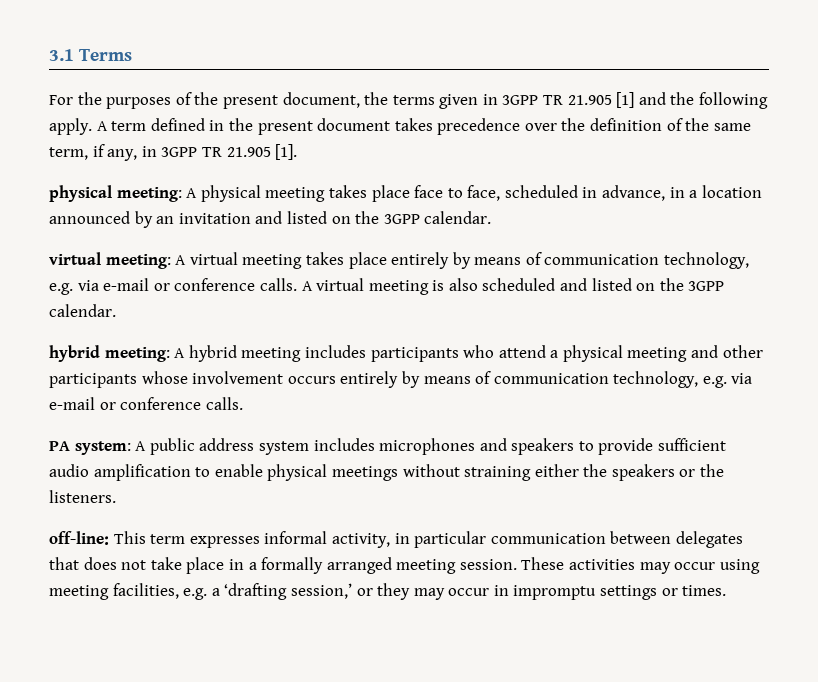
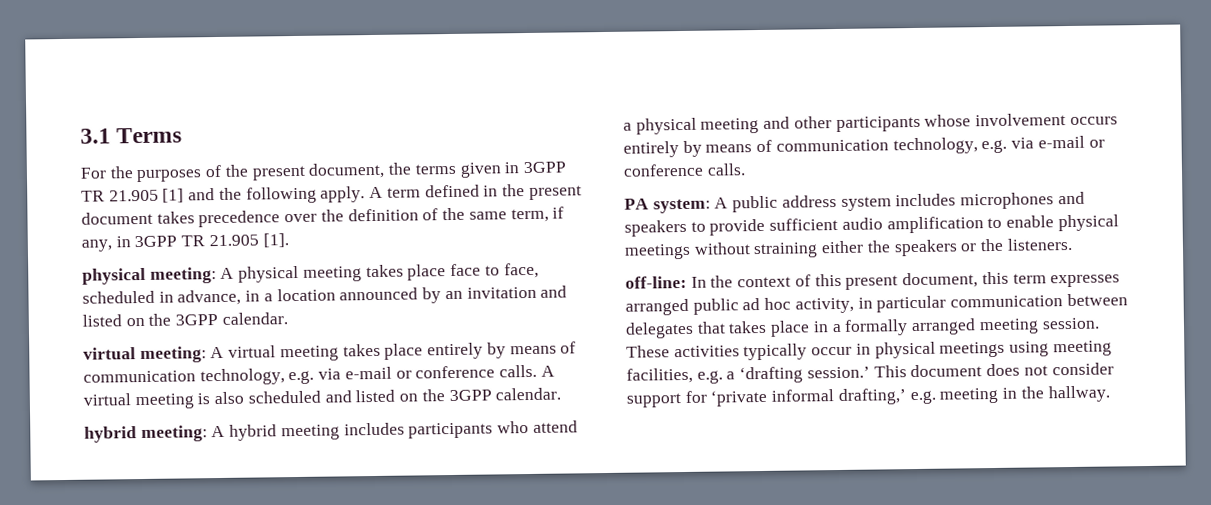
- off-line: This term expresses informal activity, in particular communication between delegates that does not take place in a formally arranged meeting session.
+ off-line: In the context of this present document, this term expresses arranged public ad hoc activity, in particular communication between delegates that takes place in a formally arranged meeting session.
- These activities may occur using meeting facilities, e.g. a ‘drafting session,’ or they may occur in impromptu settings or times.
+ These activities typically occur in physical meetings using meeting facilities, e.g. a ‘drafting session.’ This document does not consider support for ‘private informal drafting,’ e.g. meeting in the hallway.

